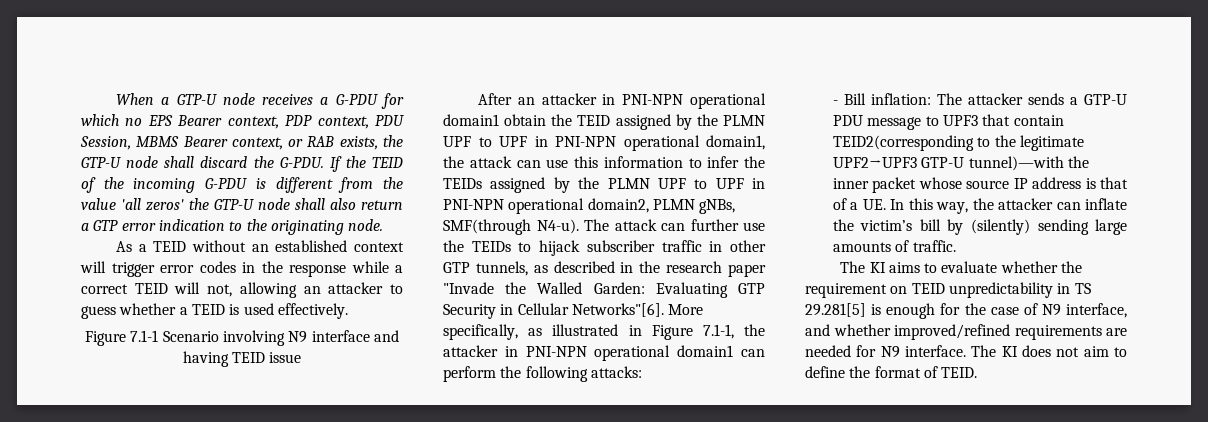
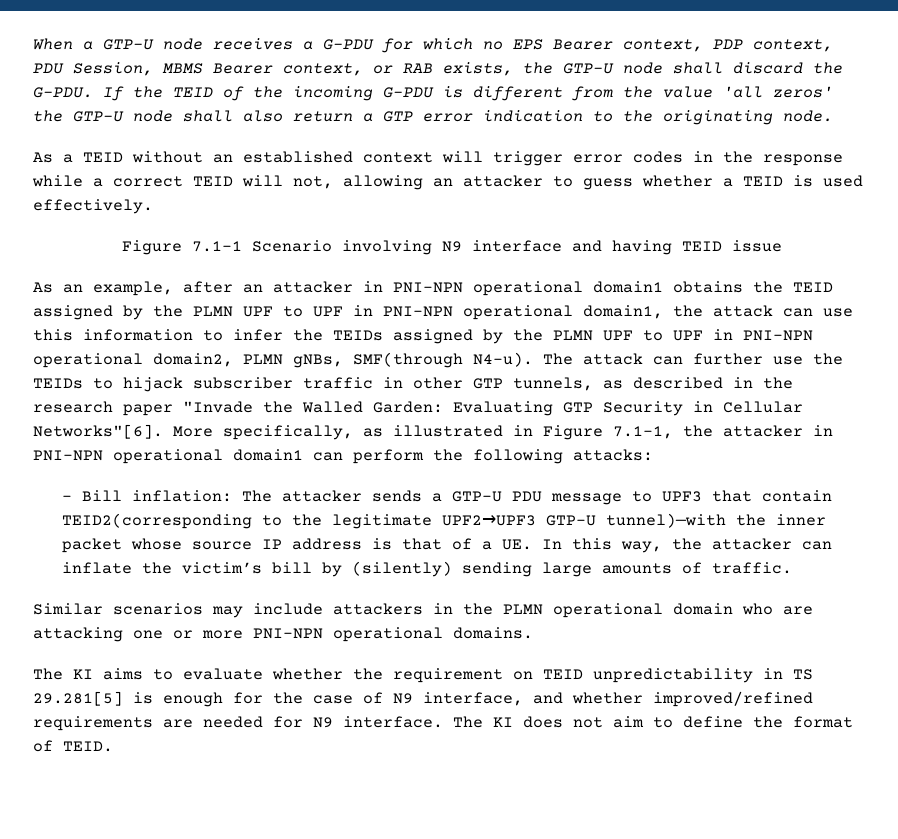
- After an attacker in PNI-NPN operational domain1 obtain the TEID assigned by the PLMN UPF to UPF in PNI-NPN operational domain1, the attack can use this information to infer the TEIDs assigned by the PLMN UPF to UPF in PNI-NPN operational domain2, PLMN gNBs, SMF(through N4-u).
+ As an example, after an attacker in PNI-NPN operational domain1 obtains the TEID assigned by the PLMN UPF to UPF in PNI-NPN operational domain1, the attack can use this information to infer the TEIDs assigned by the PLMN UPF to UPF in PNI-NPN operational domain2, PLMN gNBs, SMF(through N4-u).
+ Similar scenarios may include attackers in the PLMN operational domain who are attacking one or more PNI-NPN operational domains.

